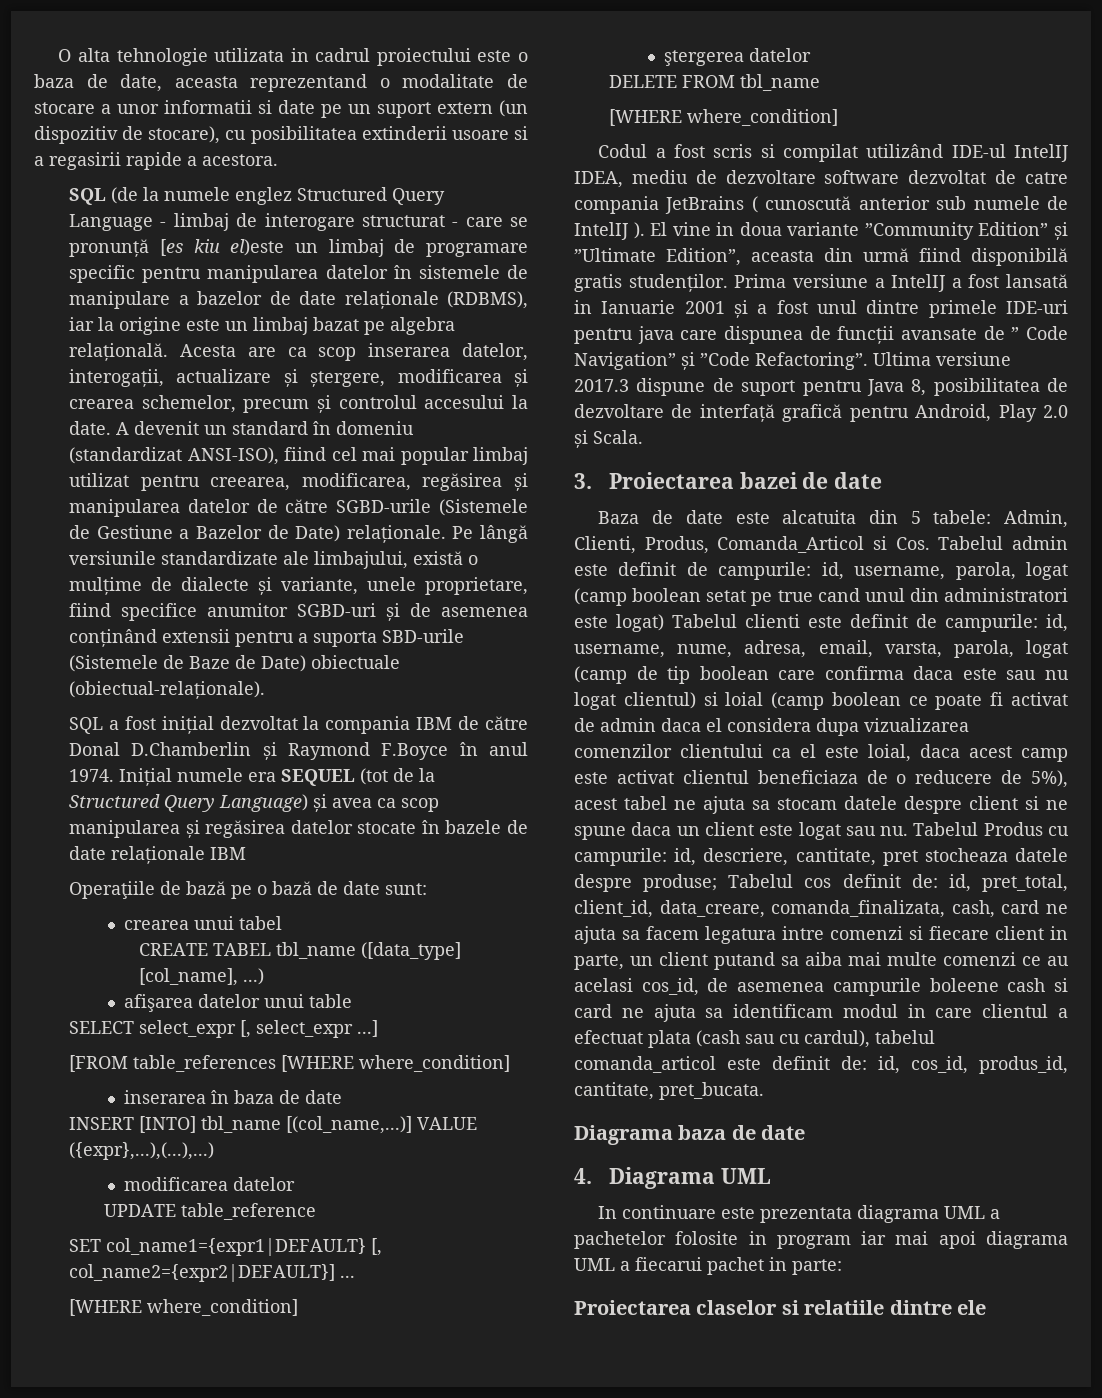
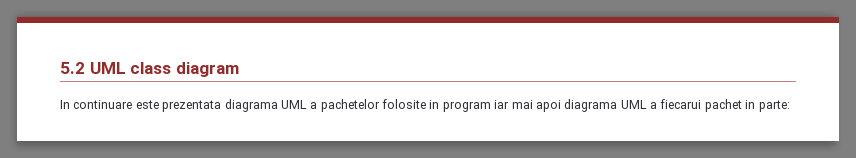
- O alta tehnologie utilizata in cadrul proiectului este o baza de date, aceasta reprezentand o modalitate de stocare a unor informatii si date pe un suport extern (un dispozitiv de stocare), cu posibilitatea extinderii usoare si a regasirii rapide a acestora.
- SQL (de la numele englez Structured Query Language - limbaj de interogare structurat - care se pronunță [es kiu el)este un limbaj de programare specific pentru manipularea datelor în sistemele de manipulare a bazelor de date relaționale (RDBMS), iar la origine este un limbaj bazat pe algebra relațională. Acesta are ca scop inserarea datelor, interogații, actualizare și ștergere, modificarea și crearea schemelor, precum și controlul accesului la date. A devenit un standard în domeniu (standardizat ANSI-ISO), fiind cel mai popular limbaj utilizat pentru creearea, modificarea, regăsirea și manipularea datelor de către SGBD-urile (Sistemele de Gestiune a Bazelor de Date) relaționale. Pe lângă versiunile standardizate ale limbajului, există o mulțime de dialecte și variante, unele proprietare, fiind specifice anumitor SGBD-uri și de asemenea conținând extensii pentru a suporta SBD-urile (Sistemele de Baze de Date) obiectuale (obiectual-relaționale).
- SQL a fost inițial dezvoltat la compania IBM de către Donal D.Chamberlin și Raymond F.Boyce în anul 1974. Inițial numele era SEQUEL (tot de la Structured Query Language) și avea ca scop manipularea și regăsirea datelor stocate în bazele de date relaționale IBM
- Operaţiile de bază pe o bază de date sunt:
- crearea unui tabel
- CREATE TABEL tbl_name ([data_type] [col_name], ...)
- afişarea datelor unui table
- SELECT select_expr [, select_expr ...]
- [FROM table_references [WHERE where_condition]
- inserarea în baza de date
- INSERT [INTO] tbl_name [(col_name,...)] VALUE ({expr},...),(...),...)
- modificarea datelor
- UPDATE table_reference
- SET col_name1={expr1|DEFAULT} [, col_name2={expr2|DEFAULT}] ...
- [WHERE where_condition]
- ştergerea datelor
- DELETE FROM tbl_name
- [WHERE where_condition]
- Codul a fost scris si compilat utilizând IDE-ul IntelIJ IDEA, mediu de dezvoltare software dezvoltat de catre compania JetBrains ( cunoscută anterior sub numele de IntelIJ ). El vine in doua variante ”Community Edition” și ”Ultimate Edition”, aceasta din urmă fiind disponibilă gratis studenților. Prima versiune a IntelIJ a fost lansată in Ianuarie 2001 și a fost unul dintre primele IDE-uri pentru java care dispunea de funcții avansate de ” Code Navigation” și ”Code Refactoring”. Ultima versiune 2017.3 dispune de suport pentru Java 8, posibilitatea de dezvoltare de interfață grafică pentru Android, Play 2.0 și Scala.
- 3. Proiectarea bazei de date
- Baza de date este alcatuita din 5 tabele: Admin, Clienti, Produs, Comanda_Articol si Cos. Tabelul admin este definit de campurile: id, username, parola, logat (camp boolean setat pe true cand unul din administratori este logat) Tabelul clienti este definit de campurile: id, username, nume, adresa, email, varsta, parola, logat (camp de tip boolean care confirma daca este sau nu logat clientul) si loial (camp boolean ce poate fi activat de admin daca el considera dupa vizualizarea comenzilor clientului ca el este loial, daca acest camp este activat clientul beneficiaza de o reducere de 5%), acest tabel ne ajuta sa stocam datele despre client si ne spune daca un client este logat sau nu. Tabelul Produs cu campurile: id, descriere, cantitate, pret stocheaza datele despre produse; Tabelul cos definit de: id, pret_total, client_id, data_creare, comanda_finalizata, cash, card ne ajuta sa facem legatura intre comenzi si fiecare client in parte, un client putand sa aiba mai multe comenzi ce au acelasi cos_id, de asemenea campurile boleene cash si card ne ajuta sa identificam modul in care clientul a efectuat plata (cash sau cu cardul), tabelul comanda_articol este definit de: id, cos_id, produs_id, cantitate, pret_bucata.
- Diagrama baza de date
- 4. Diagrama UML
+ 5.2 UML class diagram
- Proiectarea claselor si relatiile dintre ele

